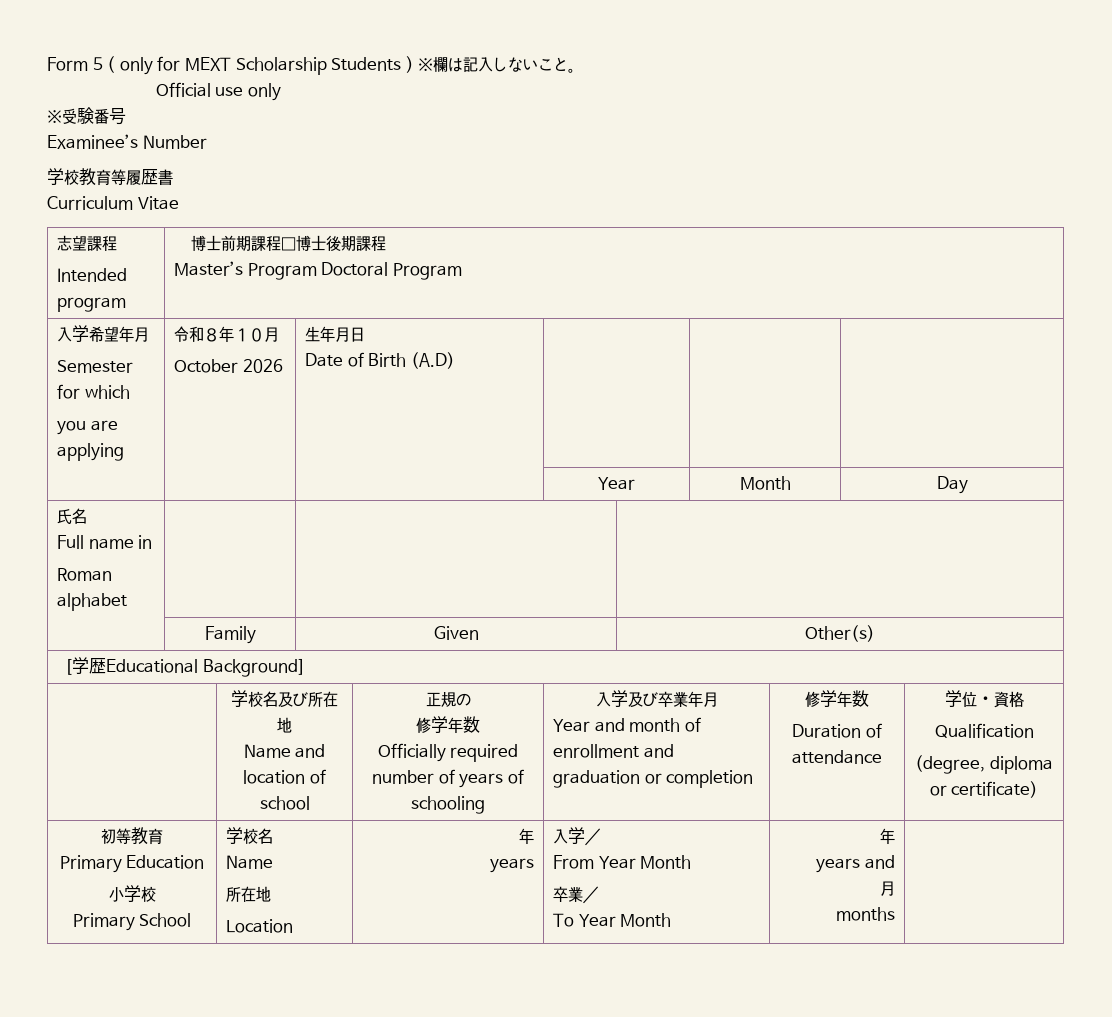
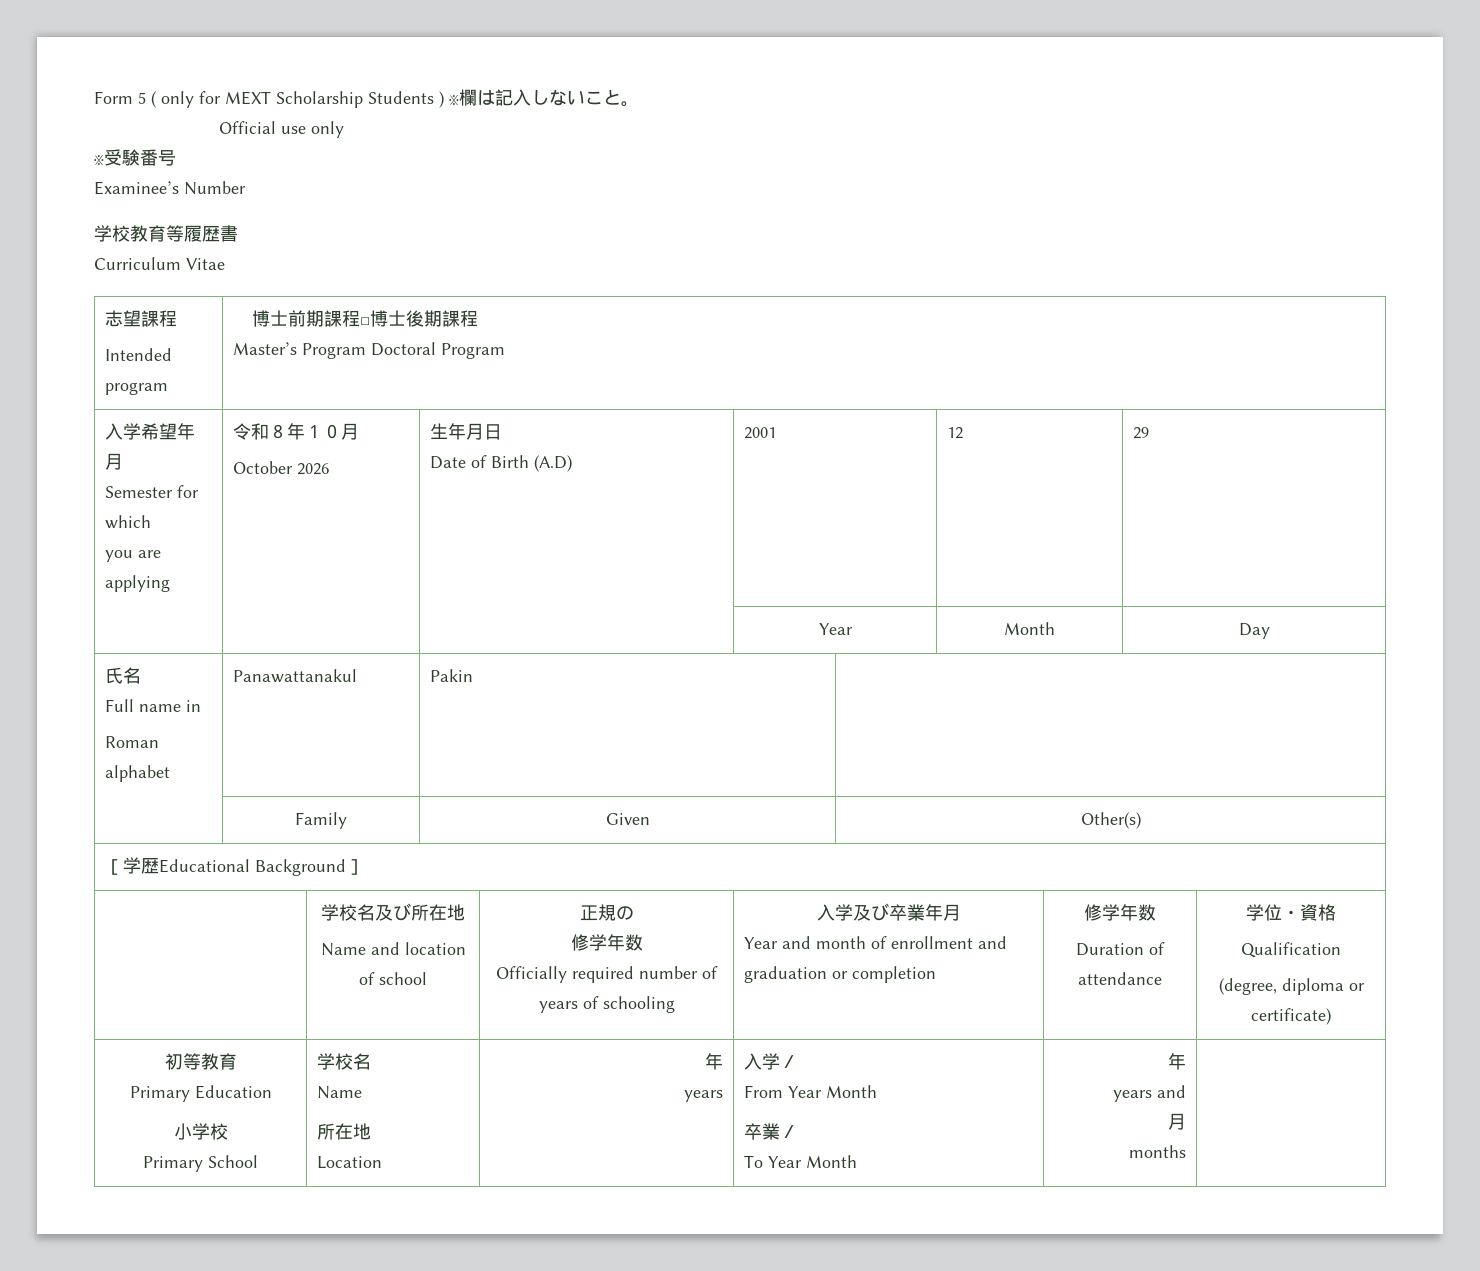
  入学希望年月
  Semester for which
  you are applying | 令和８年１０月
  October 2026 | 生年月日
- Date of Birth (A.D) | | |
+ Date of Birth (A.D) | 2001 | 12 | 29
  氏名
  Full name in
- Roman alphabet | | |
+ Roman alphabet | Panawattanakul | Pakin |

